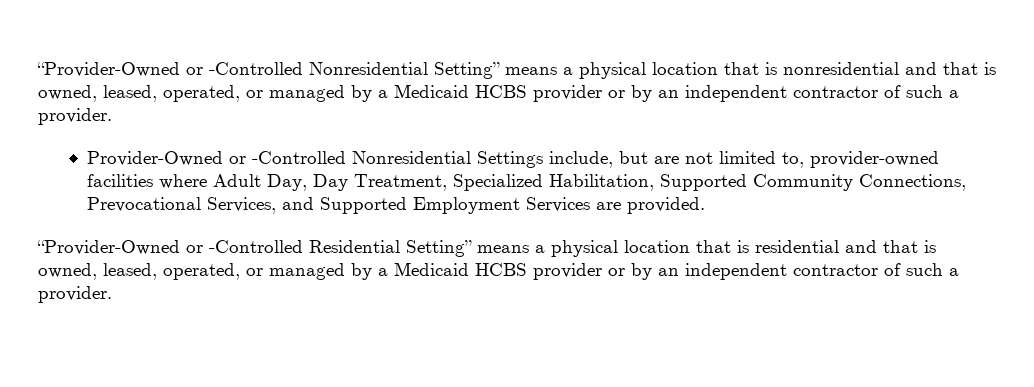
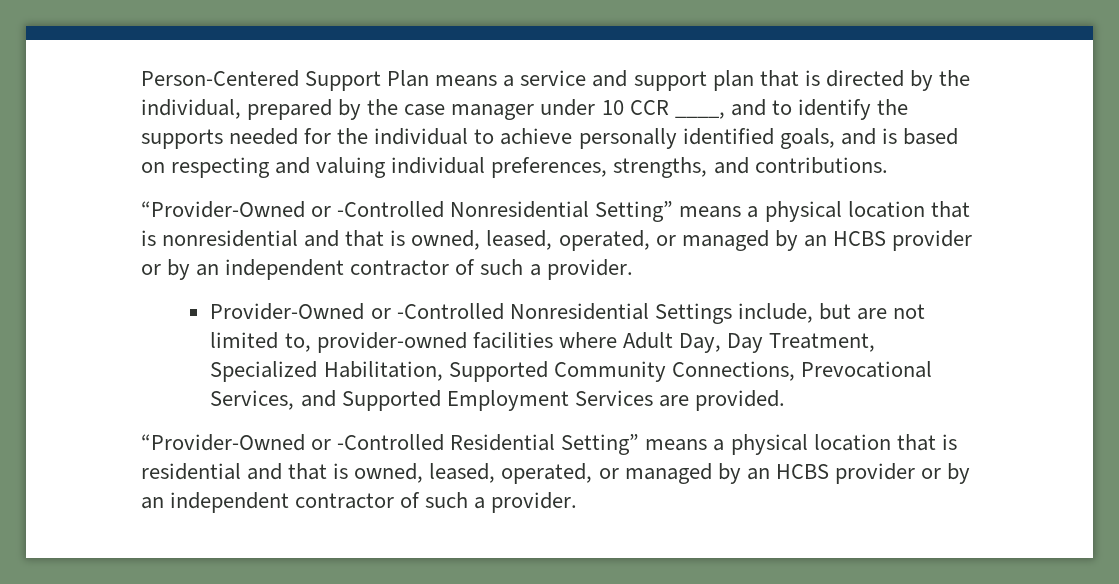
+ Person-Centered Support Plan means a service and support plan that is directed by the individual, prepared by the case manager under 10 CCR ____, and to identify the supports needed for the individual to achieve personally identified goals, and is based on respecting and valuing individual preferences, strengths, and contributions.
- “Provider-Owned or -Controlled Nonresidential Setting” means a physical location that is nonresidential and that is owned, leased, operated, or managed by a Medicaid HCBS provider or by an independent contractor of such a provider.
+ “Provider-Owned or -Controlled Nonresidential Setting” means a physical location that is nonresidential and that is owned, leased, operated, or managed by an HCBS provider or by an independent contractor of such a provider.
- “Provider-Owned or -Controlled Residential Setting” means a physical location that is residential and that is owned, leased, operated, or managed by a Medicaid HCBS provider or by an independent contractor of such a provider.
+ “Provider-Owned or -Controlled Residential Setting” means a physical location that is residential and that is owned, leased, operated, or managed by an HCBS provider or by an independent contractor of such a provider.

